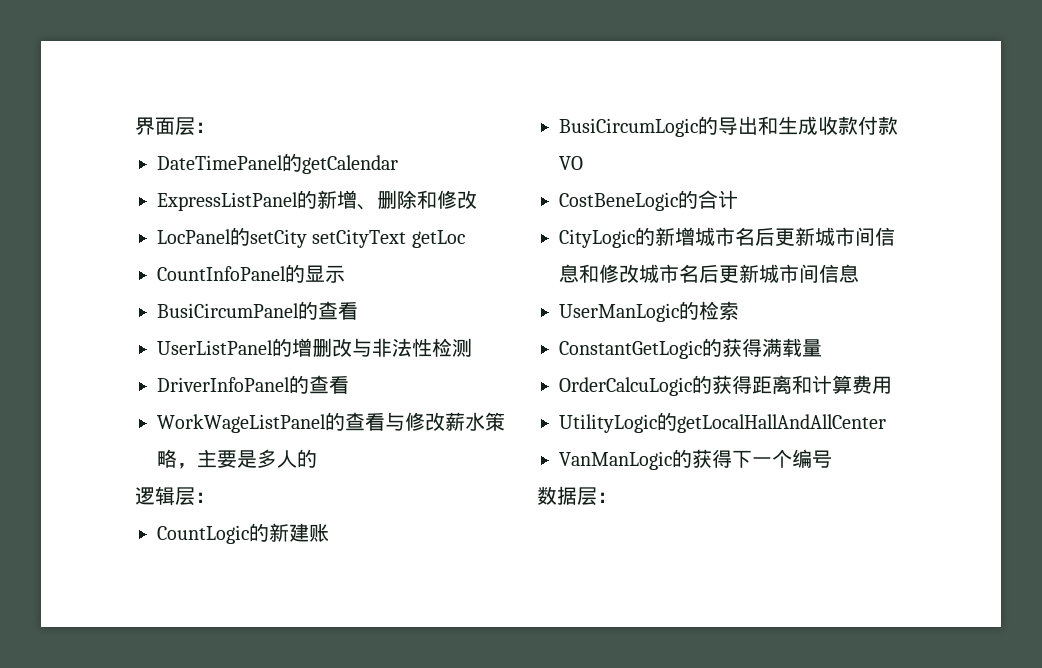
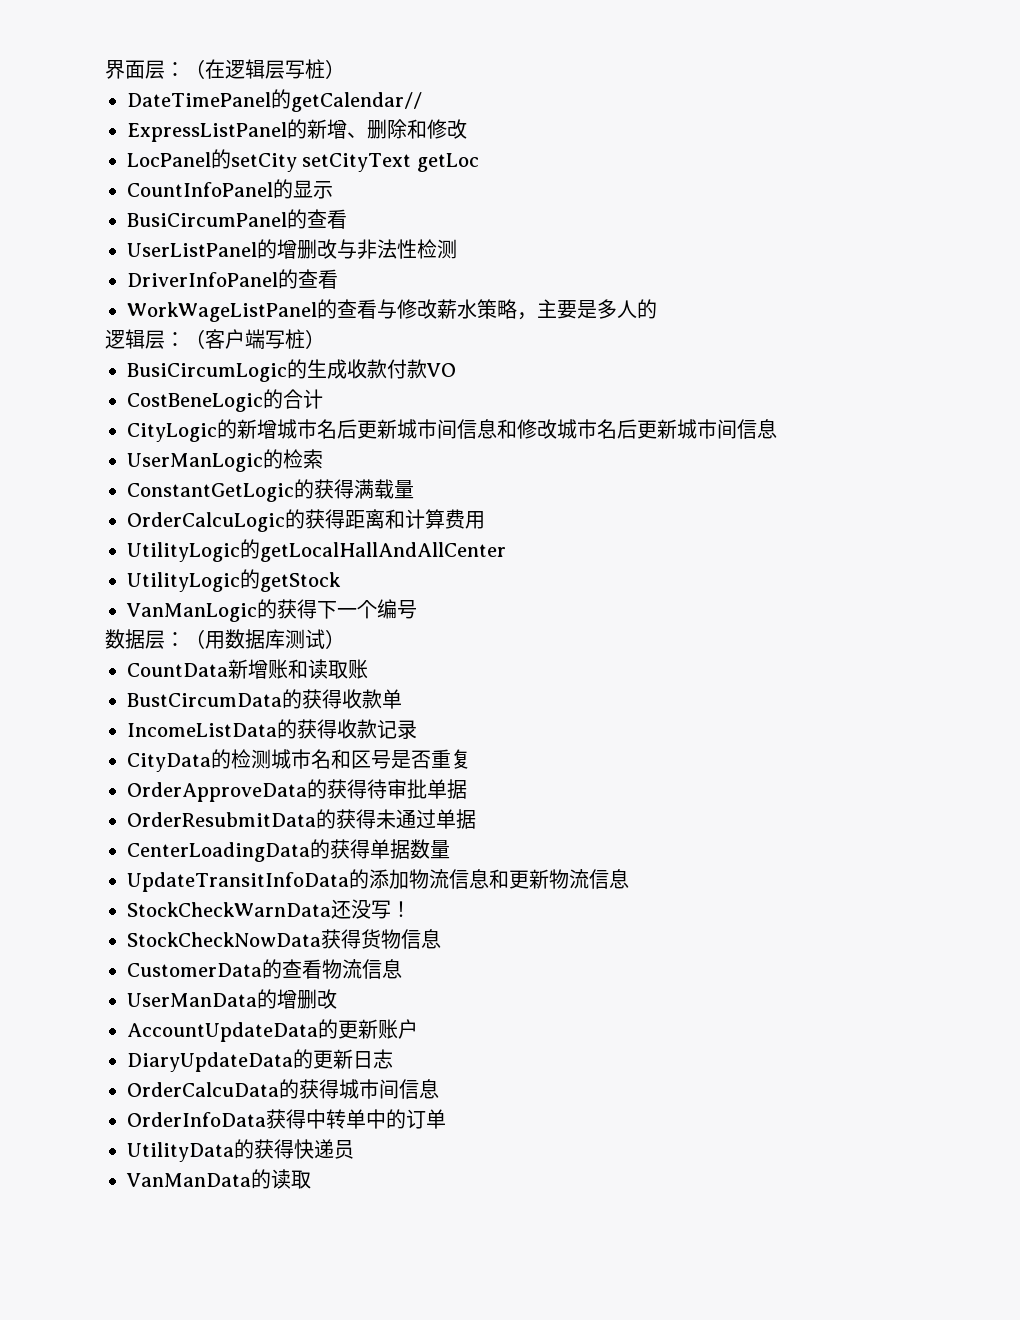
- 界面层：
+ 界面层：（在逻辑层写桩）
- DateTimePanel的getCalendar
+ DateTimePanel的getCalendar//
- 逻辑层：
- CountLogic的新建账
+ 逻辑层：（客户端写桩）
- BusiCircumLogic的导出和生成收款付款VO
+ BusiCircumLogic的生成收款付款VO
+ UtilityLogic的getStock
- 数据层：
+ 数据层：（用数据库测试）
+ CountData新增账和读取账
+ BustCircumData的获得收款单
+ IncomeListData的获得收款记录
+ CityData的检测城市名和区号是否重复
+ OrderApproveData的获得待审批单据
+ OrderResubmitData的获得未通过单据
+ CenterLoadingData的获得单据数量
+ UpdateTransitInfoData的添加物流信息和更新物流信息
+ StockCheckWarnData还没写！
+ StockCheckNowData获得货物信息
+ CustomerData的查看物流信息
+ UserManData的增删改
+ AccountUpdateData的更新账户
+ DiaryUpdateData的更新日志
+ OrderCalcuData的获得城市间信息
+ OrderInfoData获得中转单中的订单
+ UtilityData的获得快递员
+ VanManData的读取

